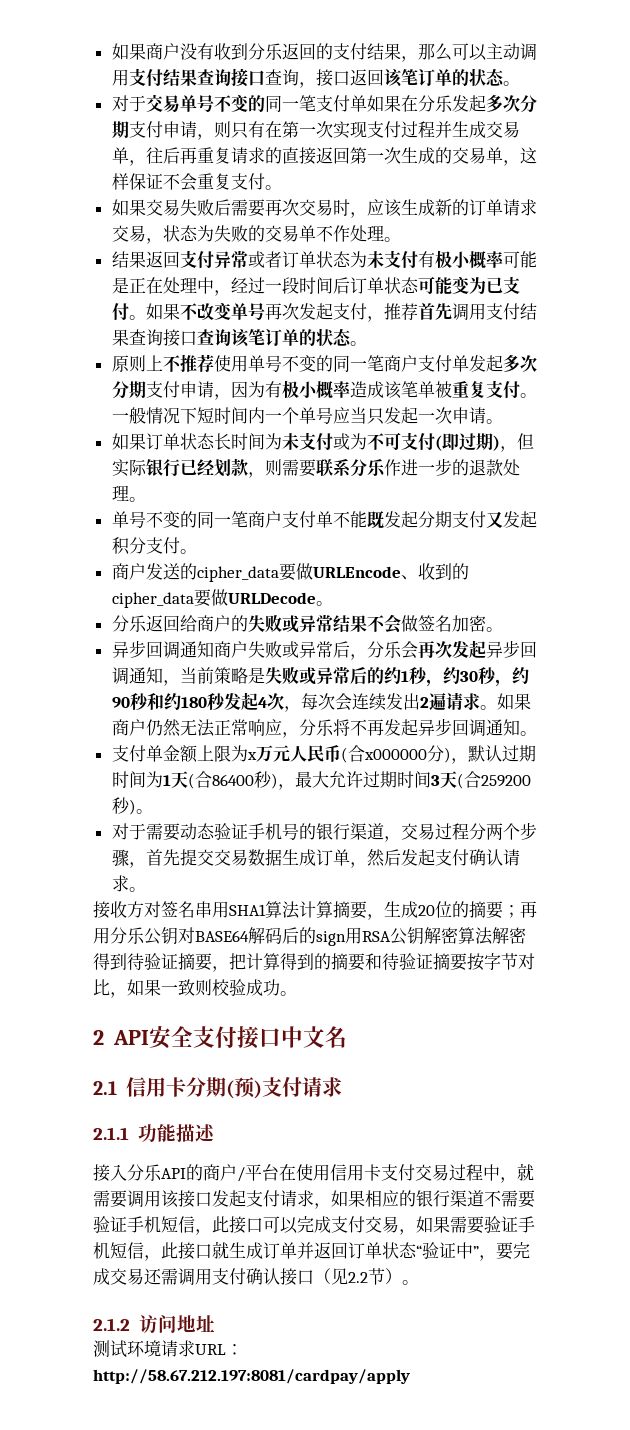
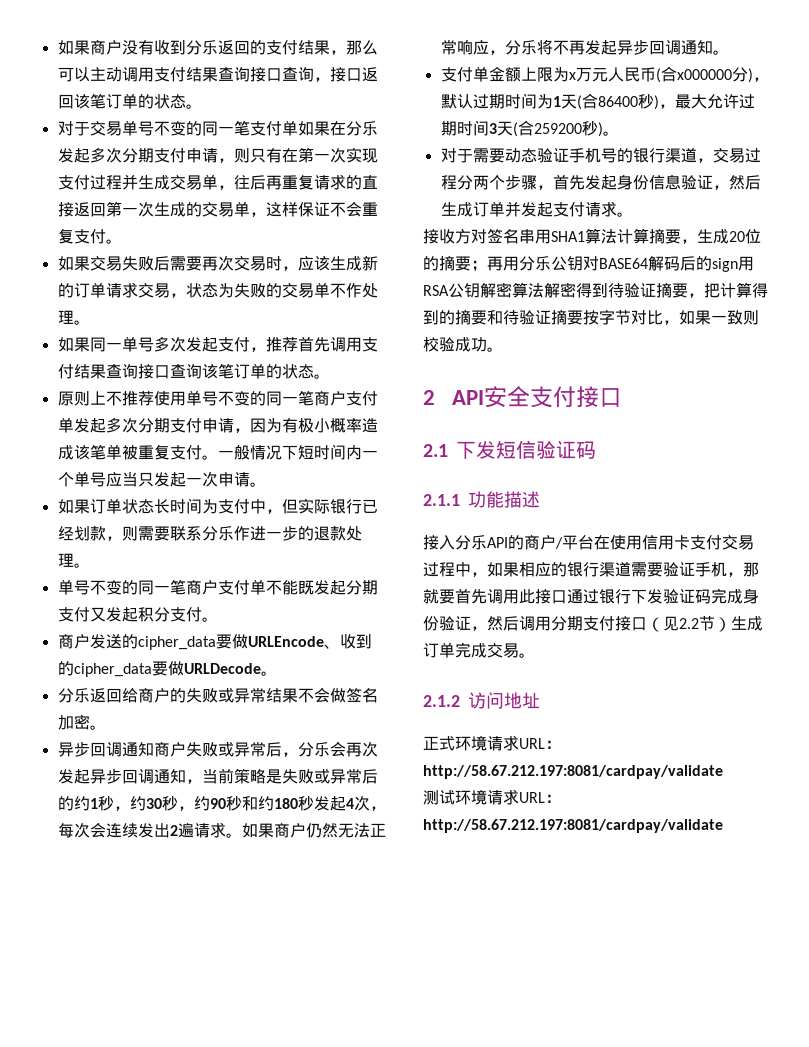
- 结果返回支付异常或者订单状态为未支付有极小概率可能是正在处理中，经过一段时间后订单状态可能变为已支付。如果不改变单号再次发起支付，推荐首先调用支付结果查询接口查询该笔订单的状态。
+ 如果同一单号多次发起支付，推荐首先调用支付结果查询接口查询该笔订单的状态。
- 如果订单状态长时间为未支付或为不可支付(即过期)，但实际银行已经划款，则需要联系分乐作进一步的退款处理。
+ 如果订单状态长时间为支付中，但实际银行已经划款，则需要联系分乐作进一步的退款处理。
- 对于需要动态验证手机号的银行渠道，交易过程分两个步骤，首先提交交易数据生成订单，然后发起支付确认请求。
+ 对于需要动态验证手机号的银行渠道，交易过程分两个步骤，首先发起身份信息验证，然后生成订单并发起支付请求。
- 2 API安全支付接口中文名
+ 2 API安全支付接口
- 2.1信用卡分期(预)支付请求
+ 2.1下发短信验证码
- 接入分乐API的商户/平台在使用信用卡支付交易过程中，就需要调用该接口发起支付请求，如果相应的银行渠道不需要验证手机短信，此接口可以完成支付交易，如果需要验证手机短信，此接口就生成订单并返回订单状态“验证中”，要完成交易还需调用支付确认接口（见2.2节）。
+ 接入分乐API的商户/平台在使用信用卡支付交易过程中，如果相应的银行渠道需要验证手机，那就要首先调用此接口通过银行下发验证码完成身份验证，然后调用分期支付接口（见2.2节）生成订单完成交易。
  2.1.2访问地址
+ 正式环境请求URL：http://58.67.212.197:8081/cardpay/validate
- 测试环境请求URL：http://58.67.212.197:8081/cardpay/apply
+ 测试环境请求URL：http://58.67.212.197:8081/cardpay/validate

